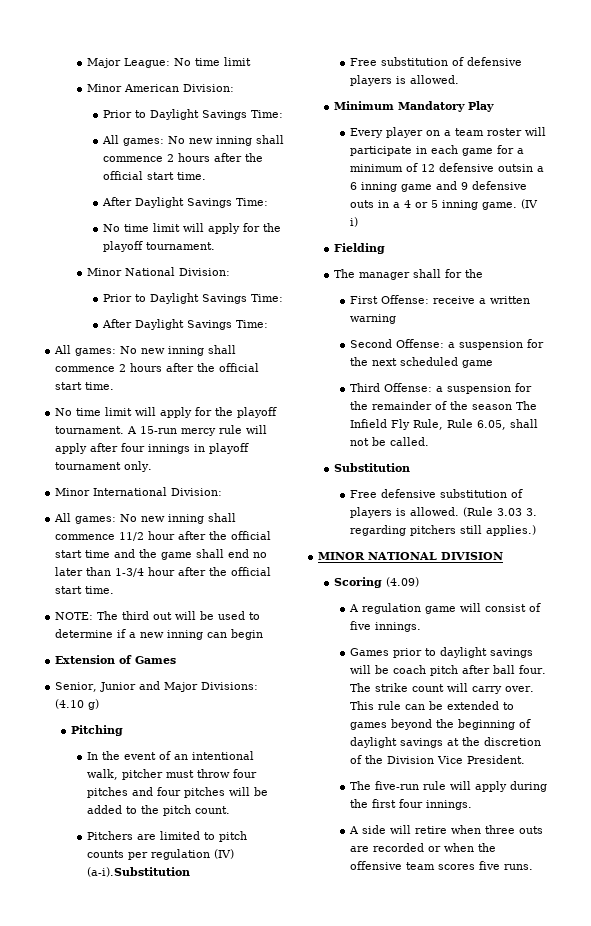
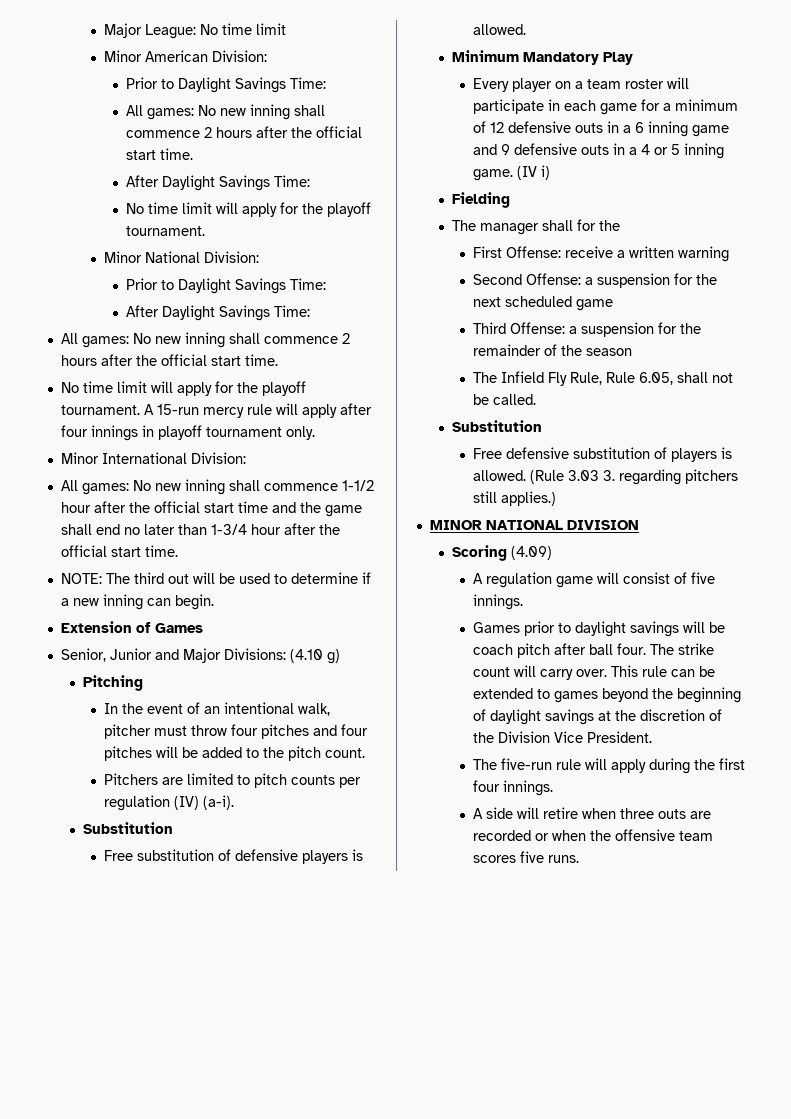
- All games: No new inning shall commence 11/2 hour after the official start time and the game shall end no later than 1-3/4 hour after the official start time.
+ All games: No new inning shall commence 1-1/2 hour after the official start time and the game shall end no later than 1-3/4 hour after the official start time.
- NOTE: The third out will be used to determine if a new inning can begin
+ NOTE: The third out will be used to determine if a new inning can begin.
- Pitchers are limited to pitch counts per regulation (IV) (a-i).Substitution
+ Pitchers are limited to pitch counts per regulation (IV) (a-i).
+ Substitution
- Every player on a team roster will participate in each game for a minimum of 12 defensive outsin a 6 inning game and 9 defensive outs in a 4 or 5 inning game.
+ Every player on a team roster will participate in each game for a minimum of 12 defensive outs in a 6 inning game and 9 defensive outs in a 4 or 5 inning game.
- Third Offense: a suspension for the remainder of the season The Infield Fly Rule, Rule 6.05, shall not be called.
+ Third Offense: a suspension for the remainder of the season
+ The Infield Fly Rule, Rule 6.05, shall not be called.

